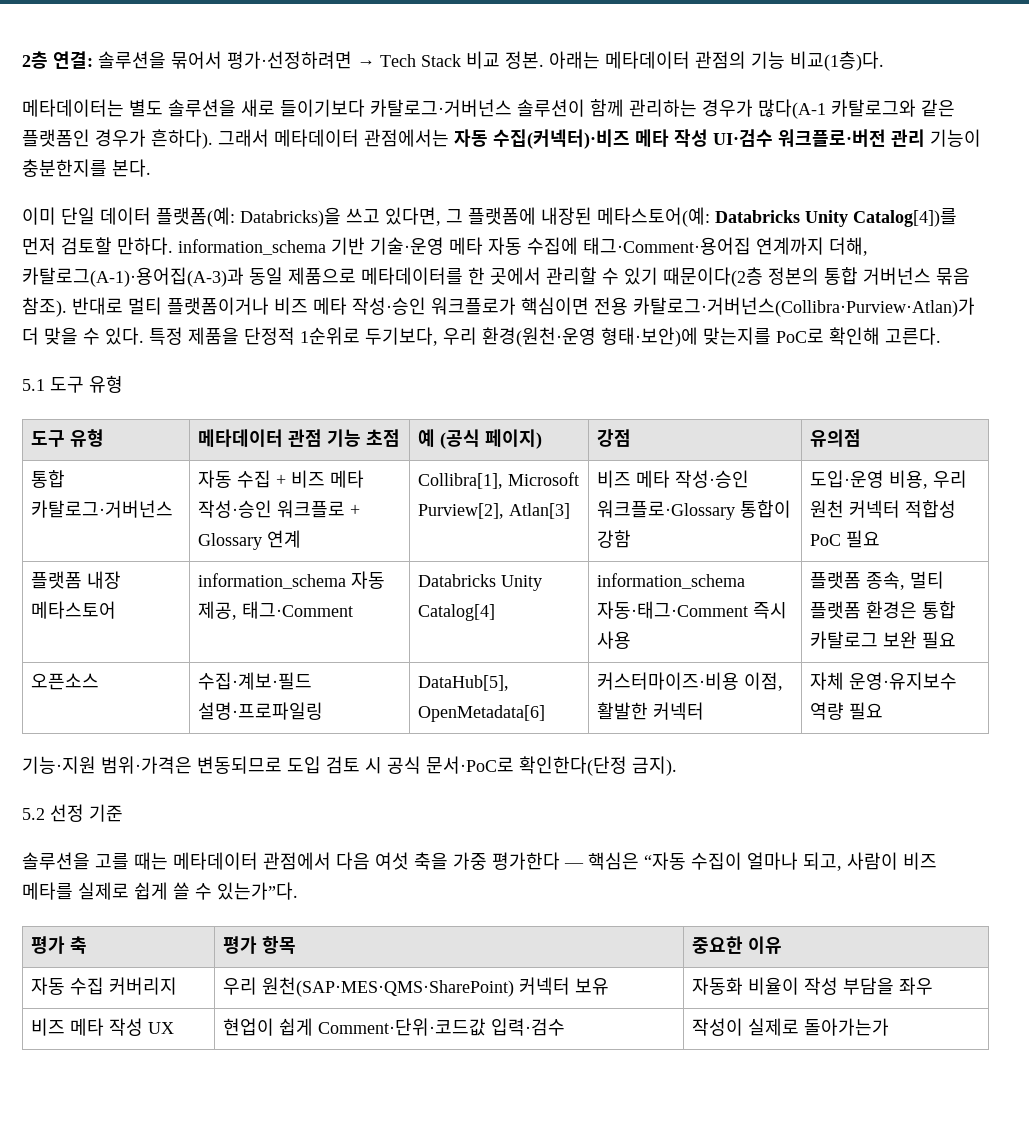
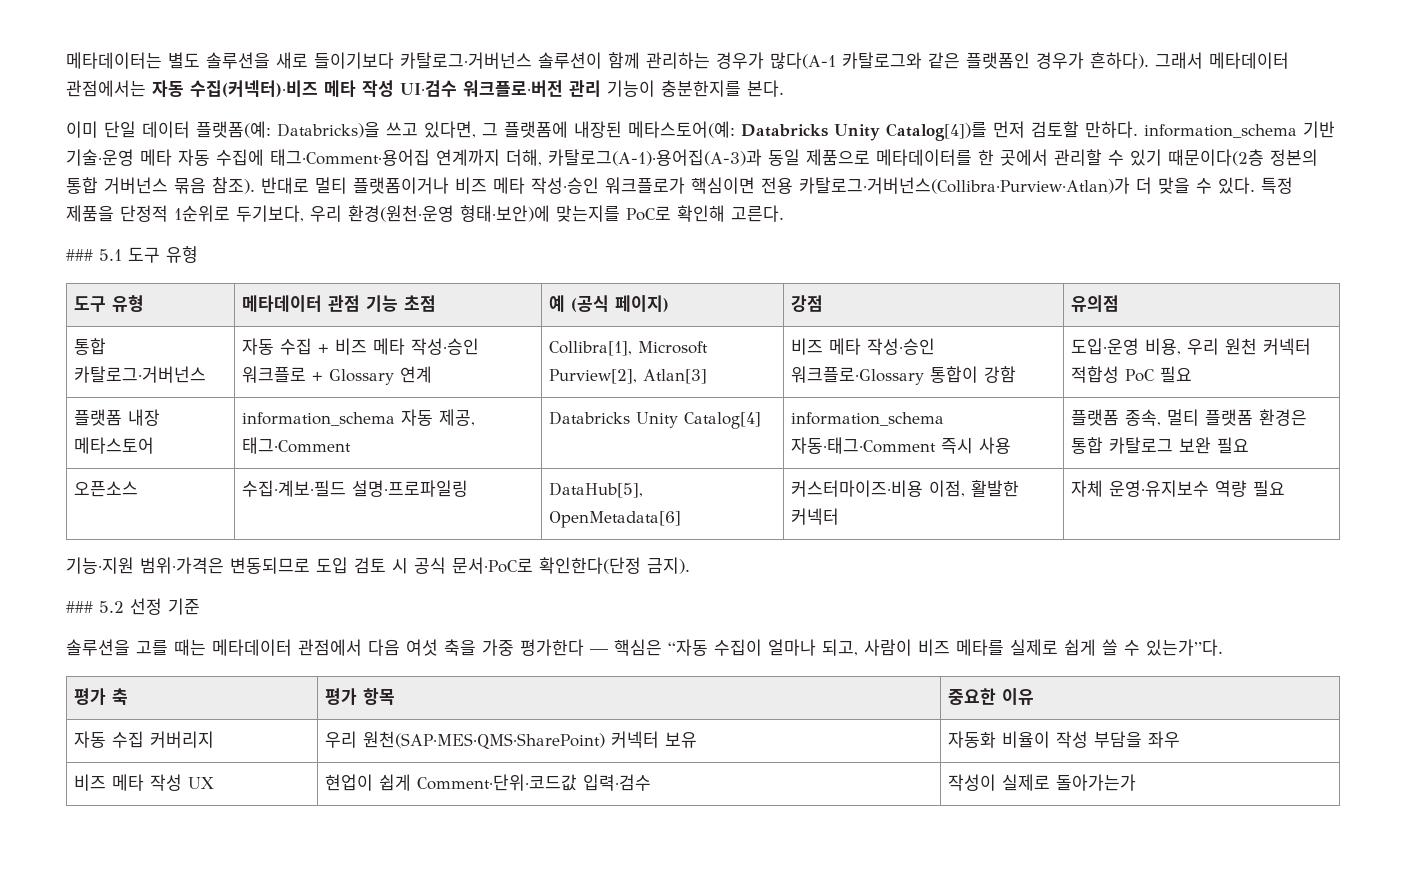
- 2층 연결: 솔루션을 묶어서 평가·선정하려면 → Tech Stack 비교 정본. 아래는 메타데이터 관점의 기능 비교(1층)다.
- 5.1 도구 유형
+ ### 5.1 도구 유형
- 5.2 선정 기준
+ ### 5.2 선정 기준

